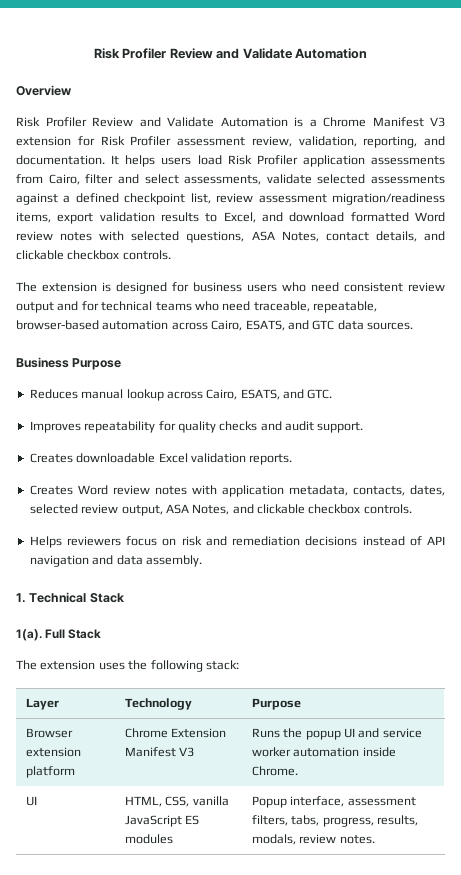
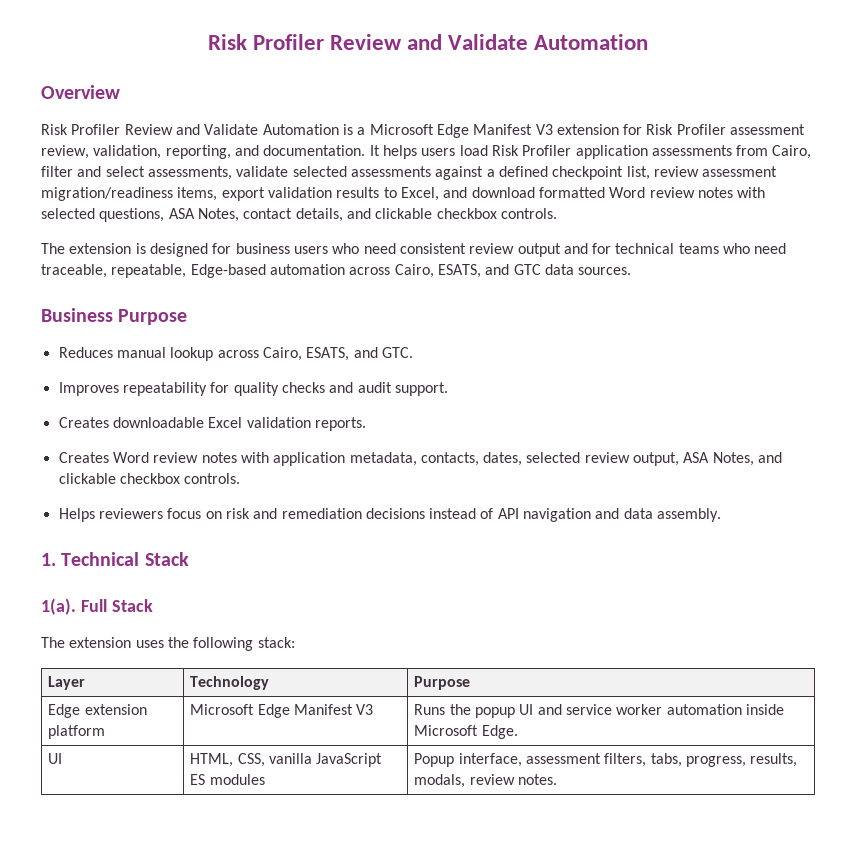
- Risk Profiler Review and Validate Automation is a Chrome Manifest V3 extension for Risk Profiler assessment review, validation, reporting, and documentation.
+ Risk Profiler Review and Validate Automation is a Microsoft Edge Manifest V3 extension for Risk Profiler assessment review, validation, reporting, and documentation.
- The extension is designed for business users who need consistent review output and for technical teams who need traceable, repeatable, browser-based automation across Cairo, ESATS, and GTC data sources.
+ The extension is designed for business users who need consistent review output and for technical teams who need traceable, repeatable, Edge-based automation across Cairo, ESATS, and GTC data sources.
- Browser extension platform | Chrome Extension Manifest V3 | Runs the popup UI and service worker automation inside Chrome.
+ Edge extension platform | Microsoft Edge Manifest V3 | Runs the popup UI and service worker automation inside Microsoft Edge.

